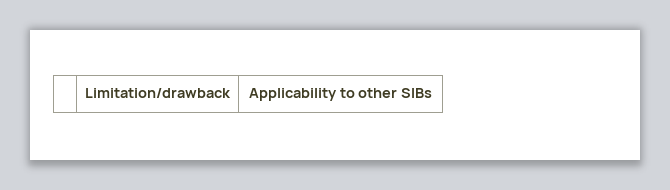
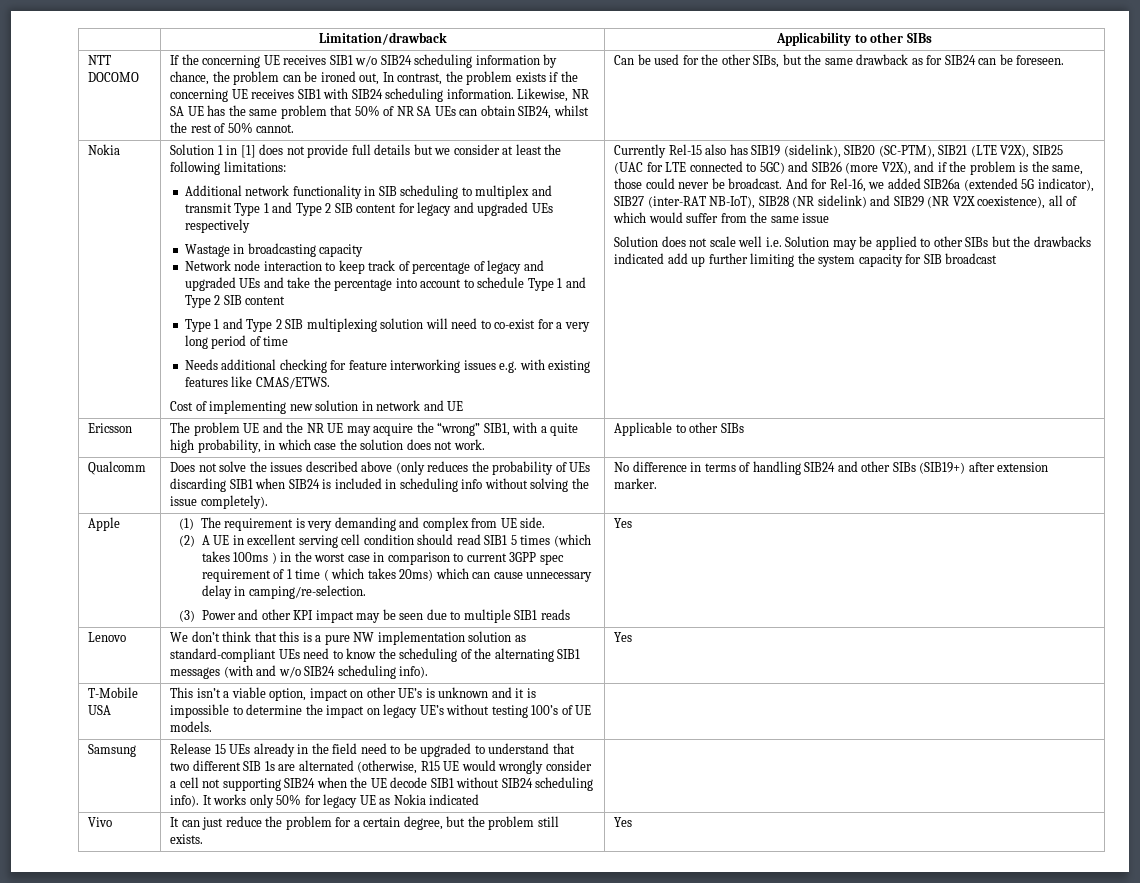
+ NTT DOCOMO | If the concerning UE receives SIB1 w/o SIB24 scheduling information by chance, the problem can be ironed out, In contrast, the problem exists if the concerning UE receives SIB1 with SIB24 scheduling information. Likewise, NR SA UE has the same problem that 50% of NR SA UEs can obtain SIB24, whilst the rest of 50% cannot. | Can be used for the other SIBs, but the same drawback as for SIB24 can be foreseen.
+ Nokia | Solution 1 in [1] does not provide full details but we consider at least the following limitations:
+ Additional network functionality in SIB scheduling to multiplex and transmit Type 1 and Type 2 SIB content for legacy and upgraded UEs respectively
+ Wastage in broadcasting capacity
+ Network node interaction to keep track of percentage of legacy and upgraded UEs and take the percentage into account to schedule Type 1 and Type 2 SIB content
+ Type 1 and Type 2 SIB multiplexing solution will need to co-exist for a very long period of time
+ Needs additional checking for feature interworking issues e.g. with existing features like CMAS/ETWS.
+ Cost of implementing new solution in network and UE | Currently Rel-15 also has SIB19 (sidelink), SIB20 (SC-PTM), SIB21 (LTE V2X), SIB25 (UAC for LTE connected to 5GC) and SIB26 (more V2X), and if the problem is the same, those could never be broadcast. And for Rel-16, we added SIB26a (extended 5G indicator), SIB27 (inter-RAT NB-IoT), SIB28 (NR sidelink) and SIB29 (NR V2X coexistence), all of which would suffer from the same issue
+ Solution does not scale well i.e. Solution may be applied to other SIBs but the drawbacks indicated add up further limiting the system capacity for SIB broadcast
+ Ericsson | The problem UE and the NR UE may acquire the “wrong” SIB1, with a quite high probability, in which case the solution does not work. | Applicable to other SIBs
+ Qualcomm | Does not solve the issues described above (only reduces the probability of UEs discarding SIB1 when SIB24 is included in scheduling info without solving the issue completely). | No difference in terms of handling SIB24 and other SIBs (SIB19+) after extension marker.
+ Apple | (1) The requirement is very demanding and complex from UE side.
+ (2) A UE in excellent serving cell condition should read SIB1 5 times (which takes 100ms ) in the worst case in comparison to current 3GPP spec requirement of 1 time ( which takes 20ms) which can cause unnecessary delay in camping/re-selection.
+ (3) Power and other KPI impact may be seen due to multiple SIB1 reads | Yes
+ Lenovo | We don’t think that this is a pure NW implementation solution as standard-compliant UEs need to know the scheduling of the alternating SIB1 messages (with and w/o SIB24 scheduling info). | Yes
+ T-Mobile USA | This isn’t a viable option, impact on other UE’s is unknown and it is impossible to determine the impact on legacy UE’s without testing 100’s of UE models. |
+ Samsung | Release 15 UEs already in the field need to be upgraded to understand that two different SIB 1s are alternated (otherwise, R15 UE would wrongly consider a cell not supporting SIB24 when the UE decode SIB1 without SIB24 scheduling info). It works only 50% for legacy UE as Nokia indicated |
+ Vivo | It can just reduce the problem for a certain degree, but the problem still exists. | Yes

